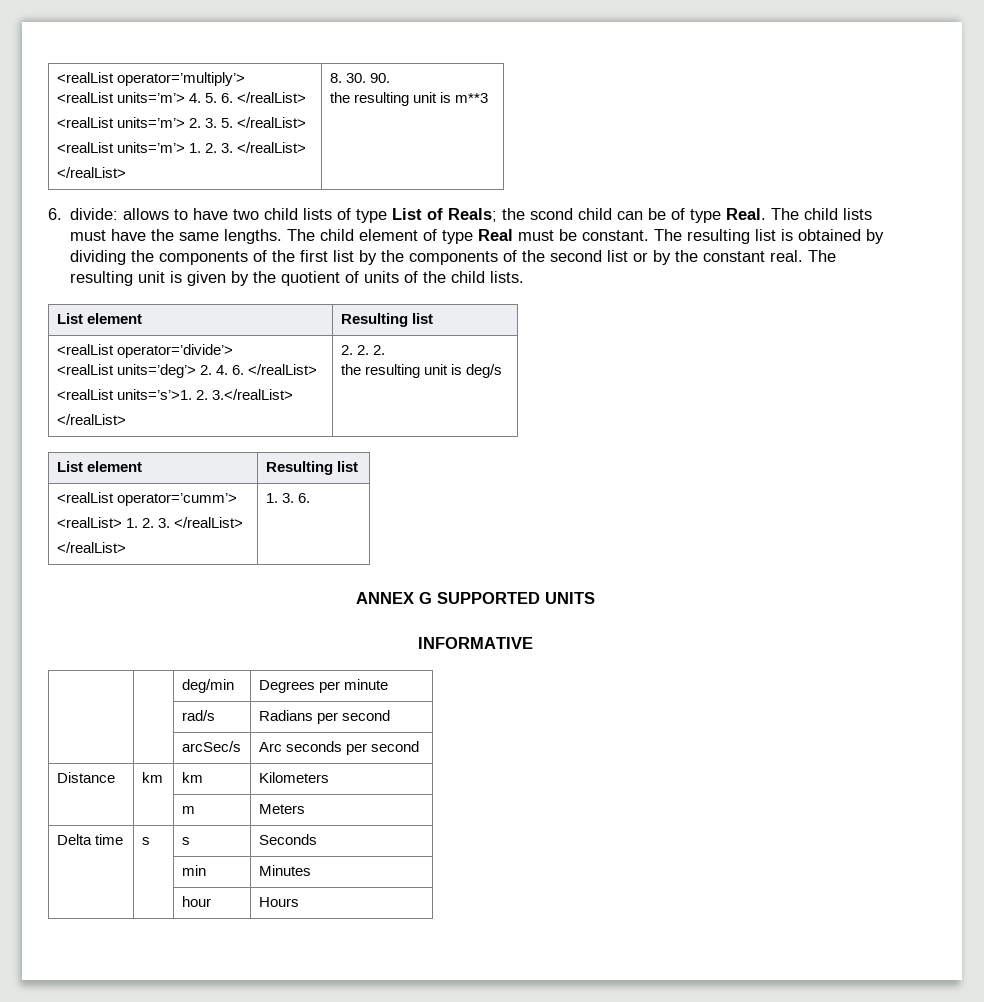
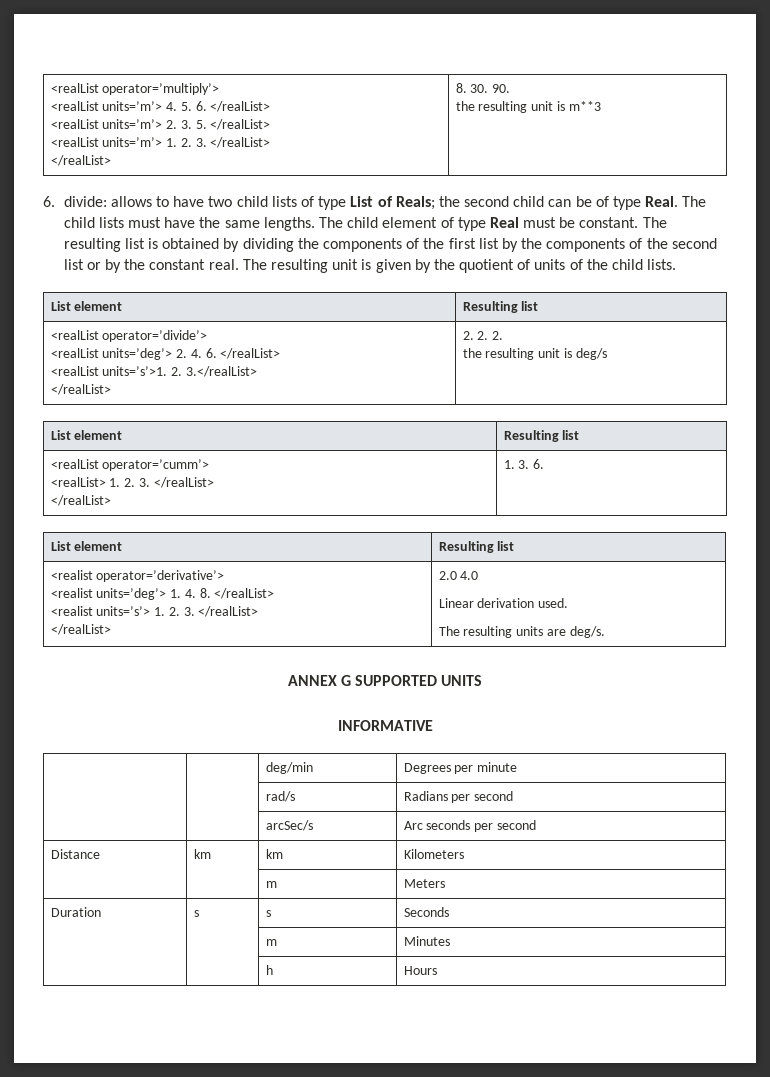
- 6. divide: allows to have two child lists of type List of Reals; the scond child can be of type Real.
+ 6. divide: allows to have two child lists of type List of Reals; the second child can be of type Real.
  <realList operator=’cumm’>
  <realList> 1. 2. 3. </realList>
  </realList> | 1. 3. 6.
+ List element | Resulting list
+ <realist operator=’derivative’>
+ <realist units=’deg’> 1. 4. 8. </realList>
+ <realist units=’s’> 1. 2. 3. </realList>
+ </realList> | 2.0 4.0
+ Linear derivation used.
+ The resulting units are deg/s.
- Delta time | s | s | Seconds
+ Duration | s | s | Seconds
- | | min | Minutes
+ | | m | Minutes
- | | hour | Hours
+ | | h | Hours

